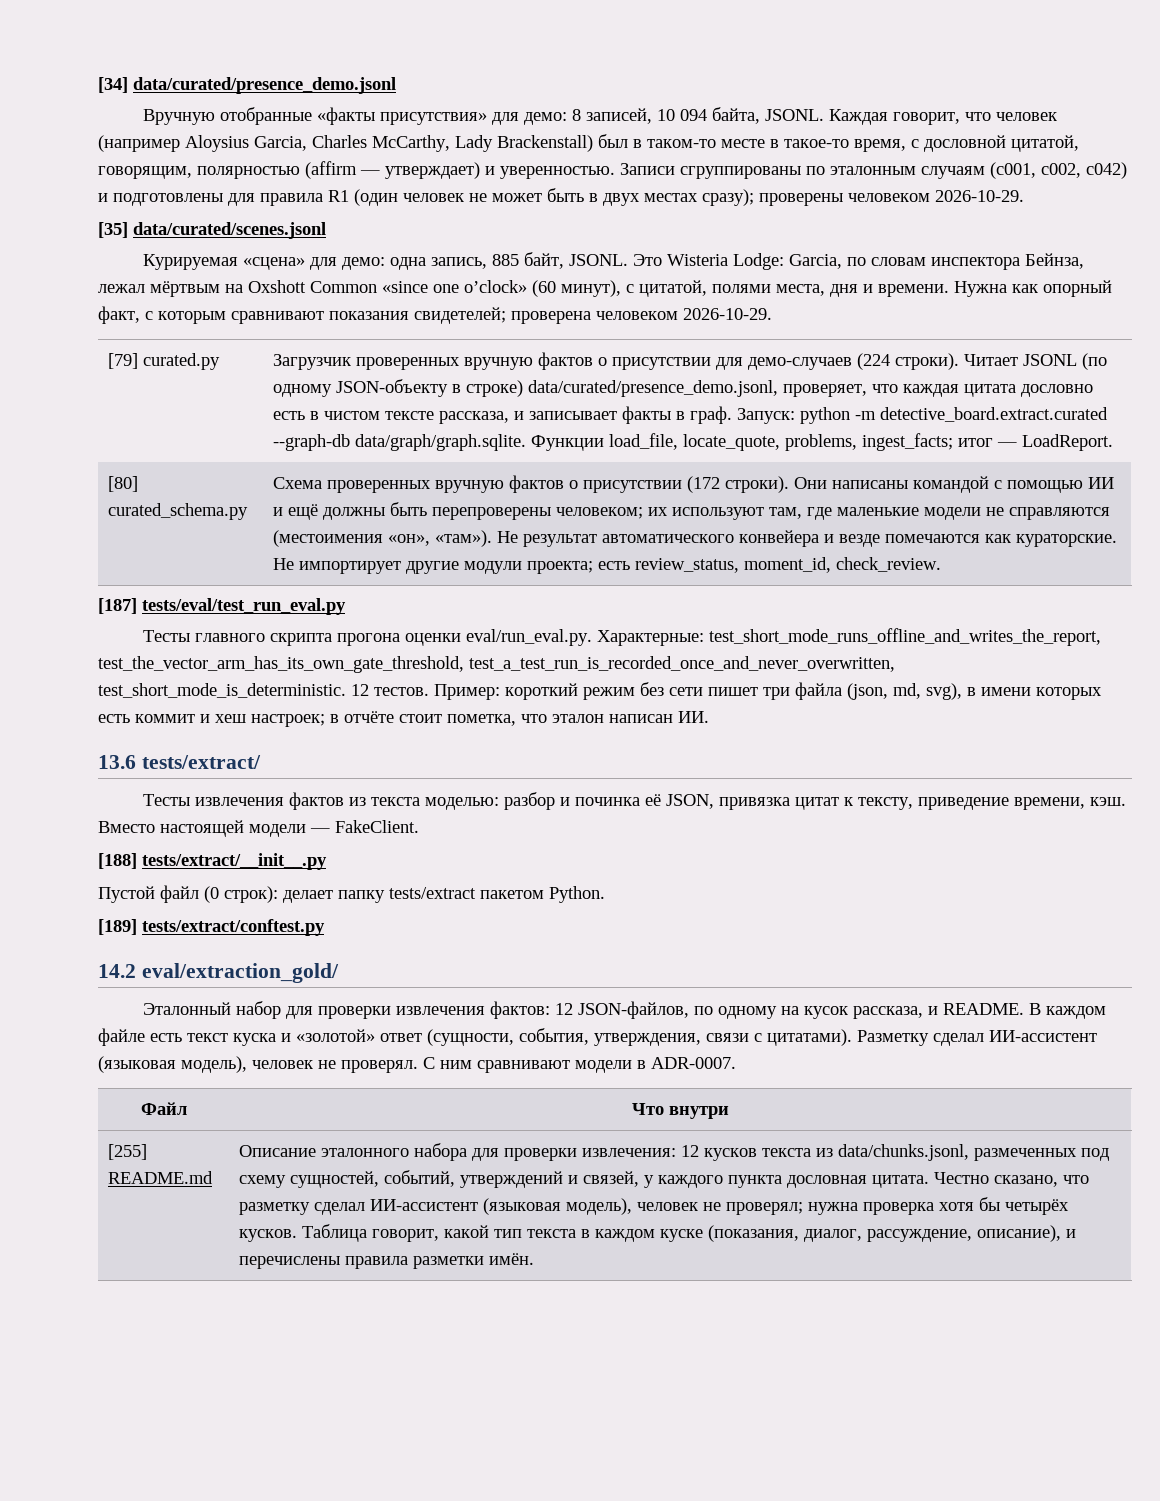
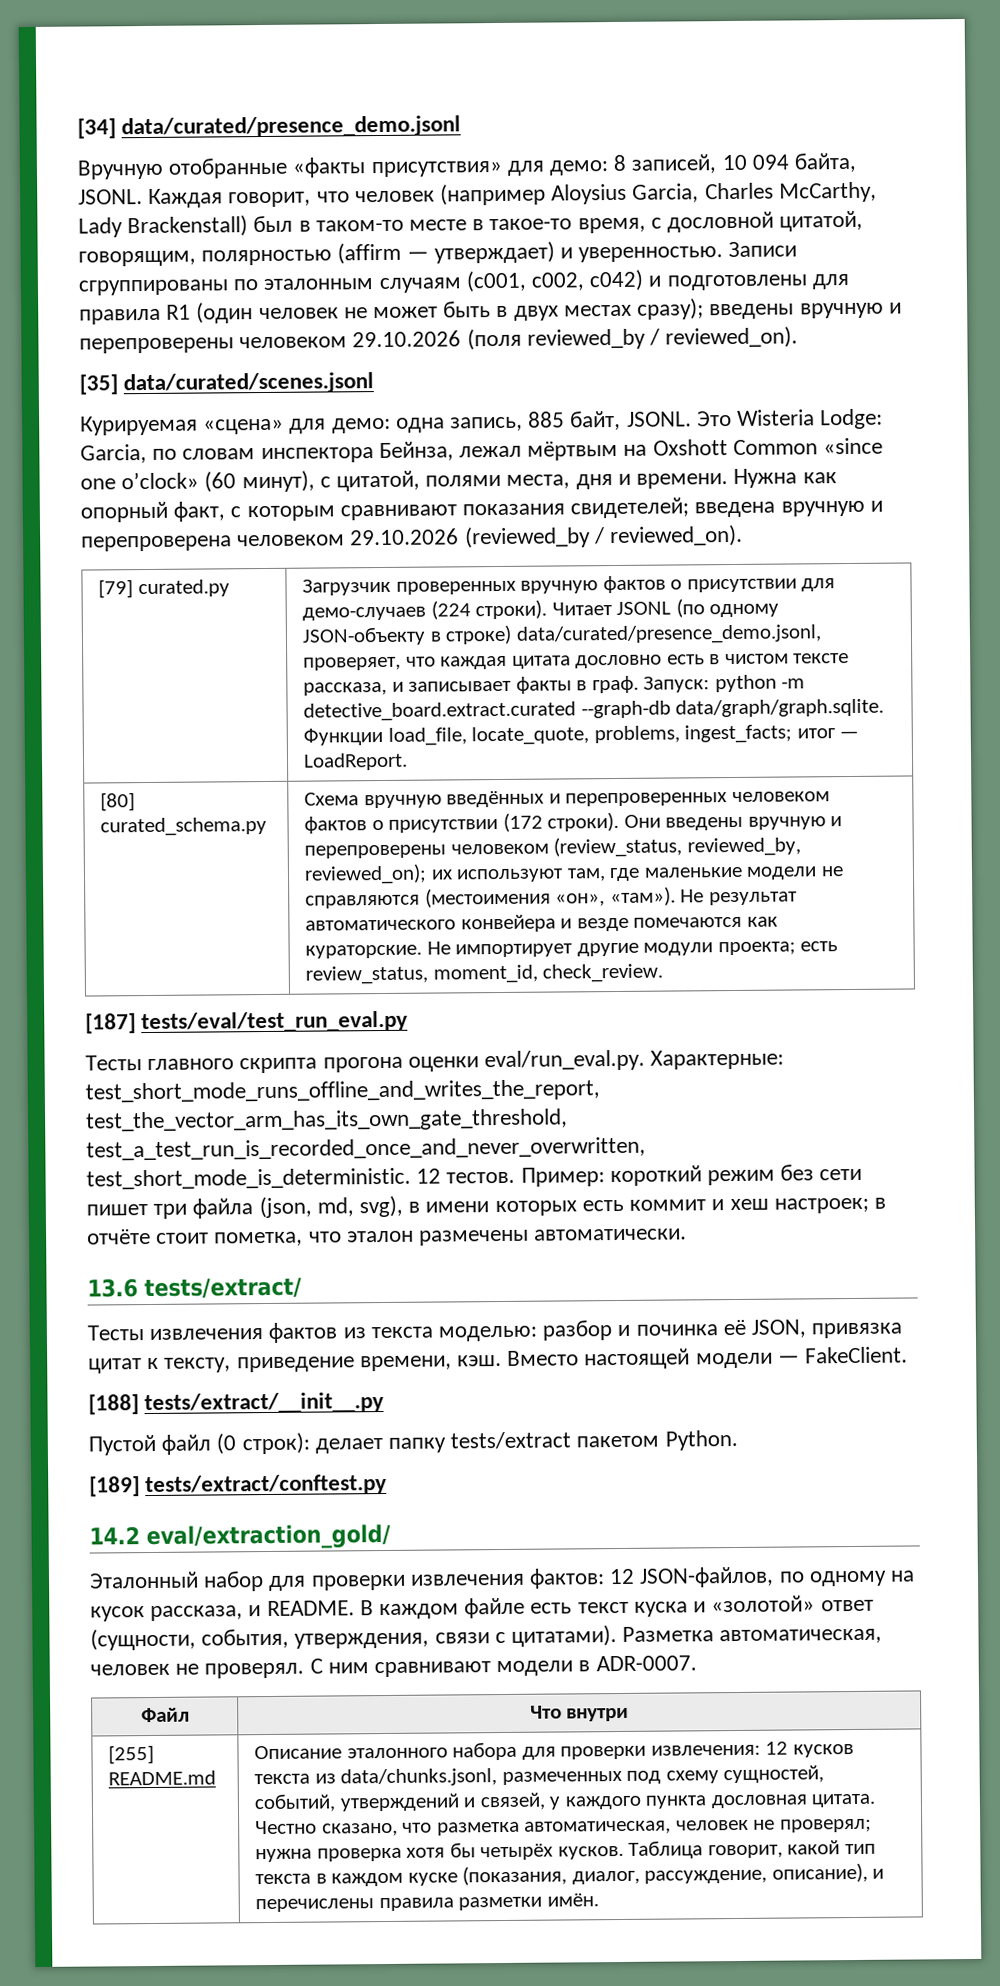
- Записи сгруппированы по эталонным случаям (c001, c002, c042) и подготовлены для правила R1 (один человек не может быть в двух местах сразу); проверены человеком 2026-10-29.
+ Записи сгруппированы по эталонным случаям (c001, c002, c042) и подготовлены для правила R1 (один человек не может быть в двух местах сразу); введены вручную и перепроверены человеком 29.10.2026 (поля reviewed_by / reviewed_on).
- Нужна как опорный факт, с которым сравнивают показания свидетелей; проверена человеком 2026-10-29.
+ Нужна как опорный факт, с которым сравнивают показания свидетелей; введена вручную и перепроверена человеком 29.10.2026 (reviewed_by / reviewed_on).
- Схема проверенных вручную фактов о присутствии (172 строки).
+ Схема вручную введённых и перепроверенных человеком фактов о присутствии (172 строки).
- Они написаны командой с помощью ИИ и ещё должны быть перепроверены человеком; их используют там, где маленькие модели не справляются (местоимения «он», «там»).
+ Они введены вручную и перепроверены человеком (review_status, reviewed_by, reviewed_on); их используют там, где маленькие модели не справляются (местоимения «он», «там»).
- Пример: короткий режим без сети пишет три файла (json, md, svg), в имени которых есть коммит и хеш настроек; в отчёте стоит пометка, что эталон написан ИИ.
+ Пример: короткий режим без сети пишет три файла (json, md, svg), в имени которых есть коммит и хеш настроек; в отчёте стоит пометка, что эталон размечены автоматически.
- Разметку сделал ИИ-ассистент (языковая модель), человек не проверял.
+ Разметка автоматическая, человек не проверял.
- Честно сказано, что разметку сделал ИИ-ассистент (языковая модель), человек не проверял; нужна проверка хотя бы четырёх кусков.
+ Честно сказано, что разметка автоматическая, человек не проверял; нужна проверка хотя бы четырёх кусков.

